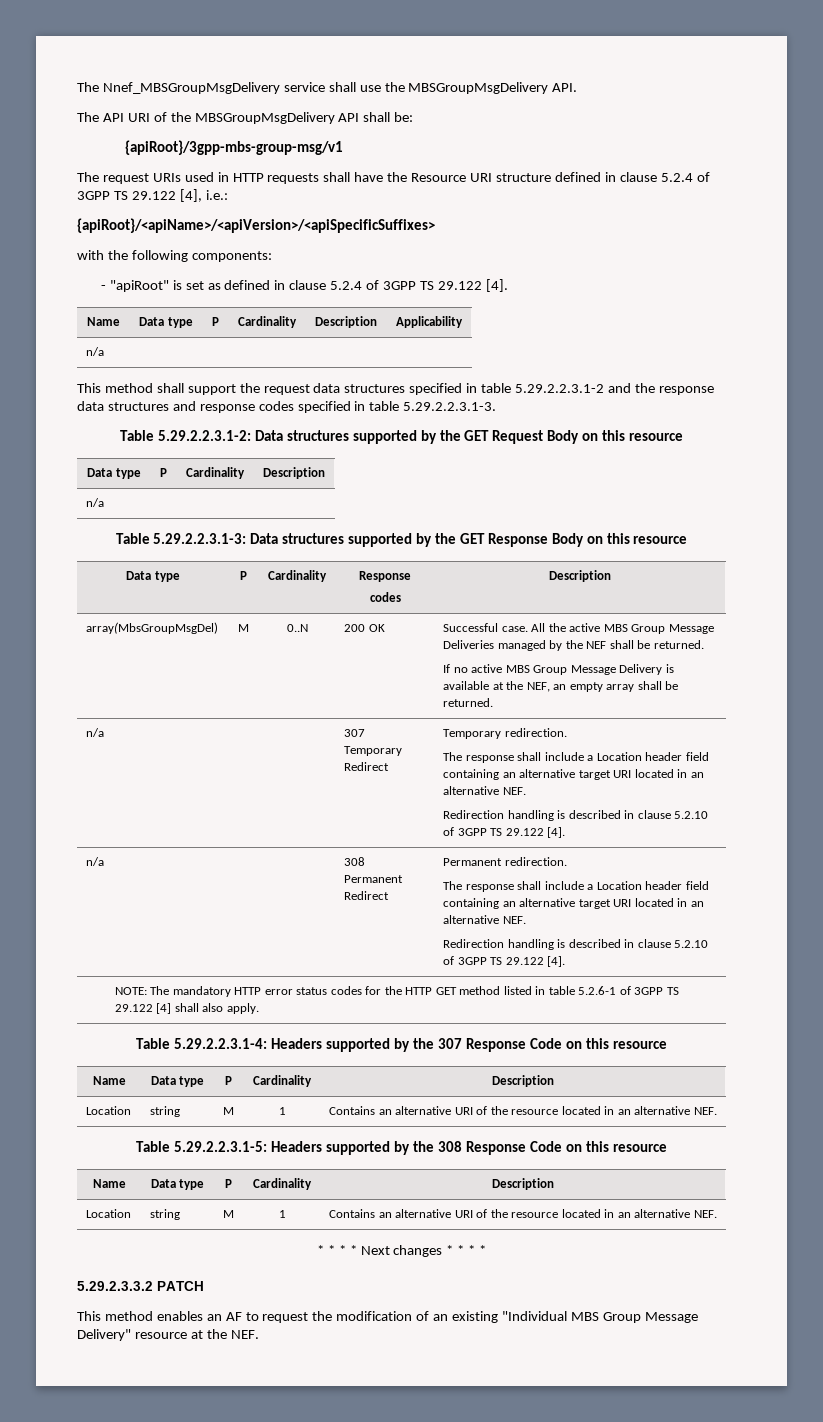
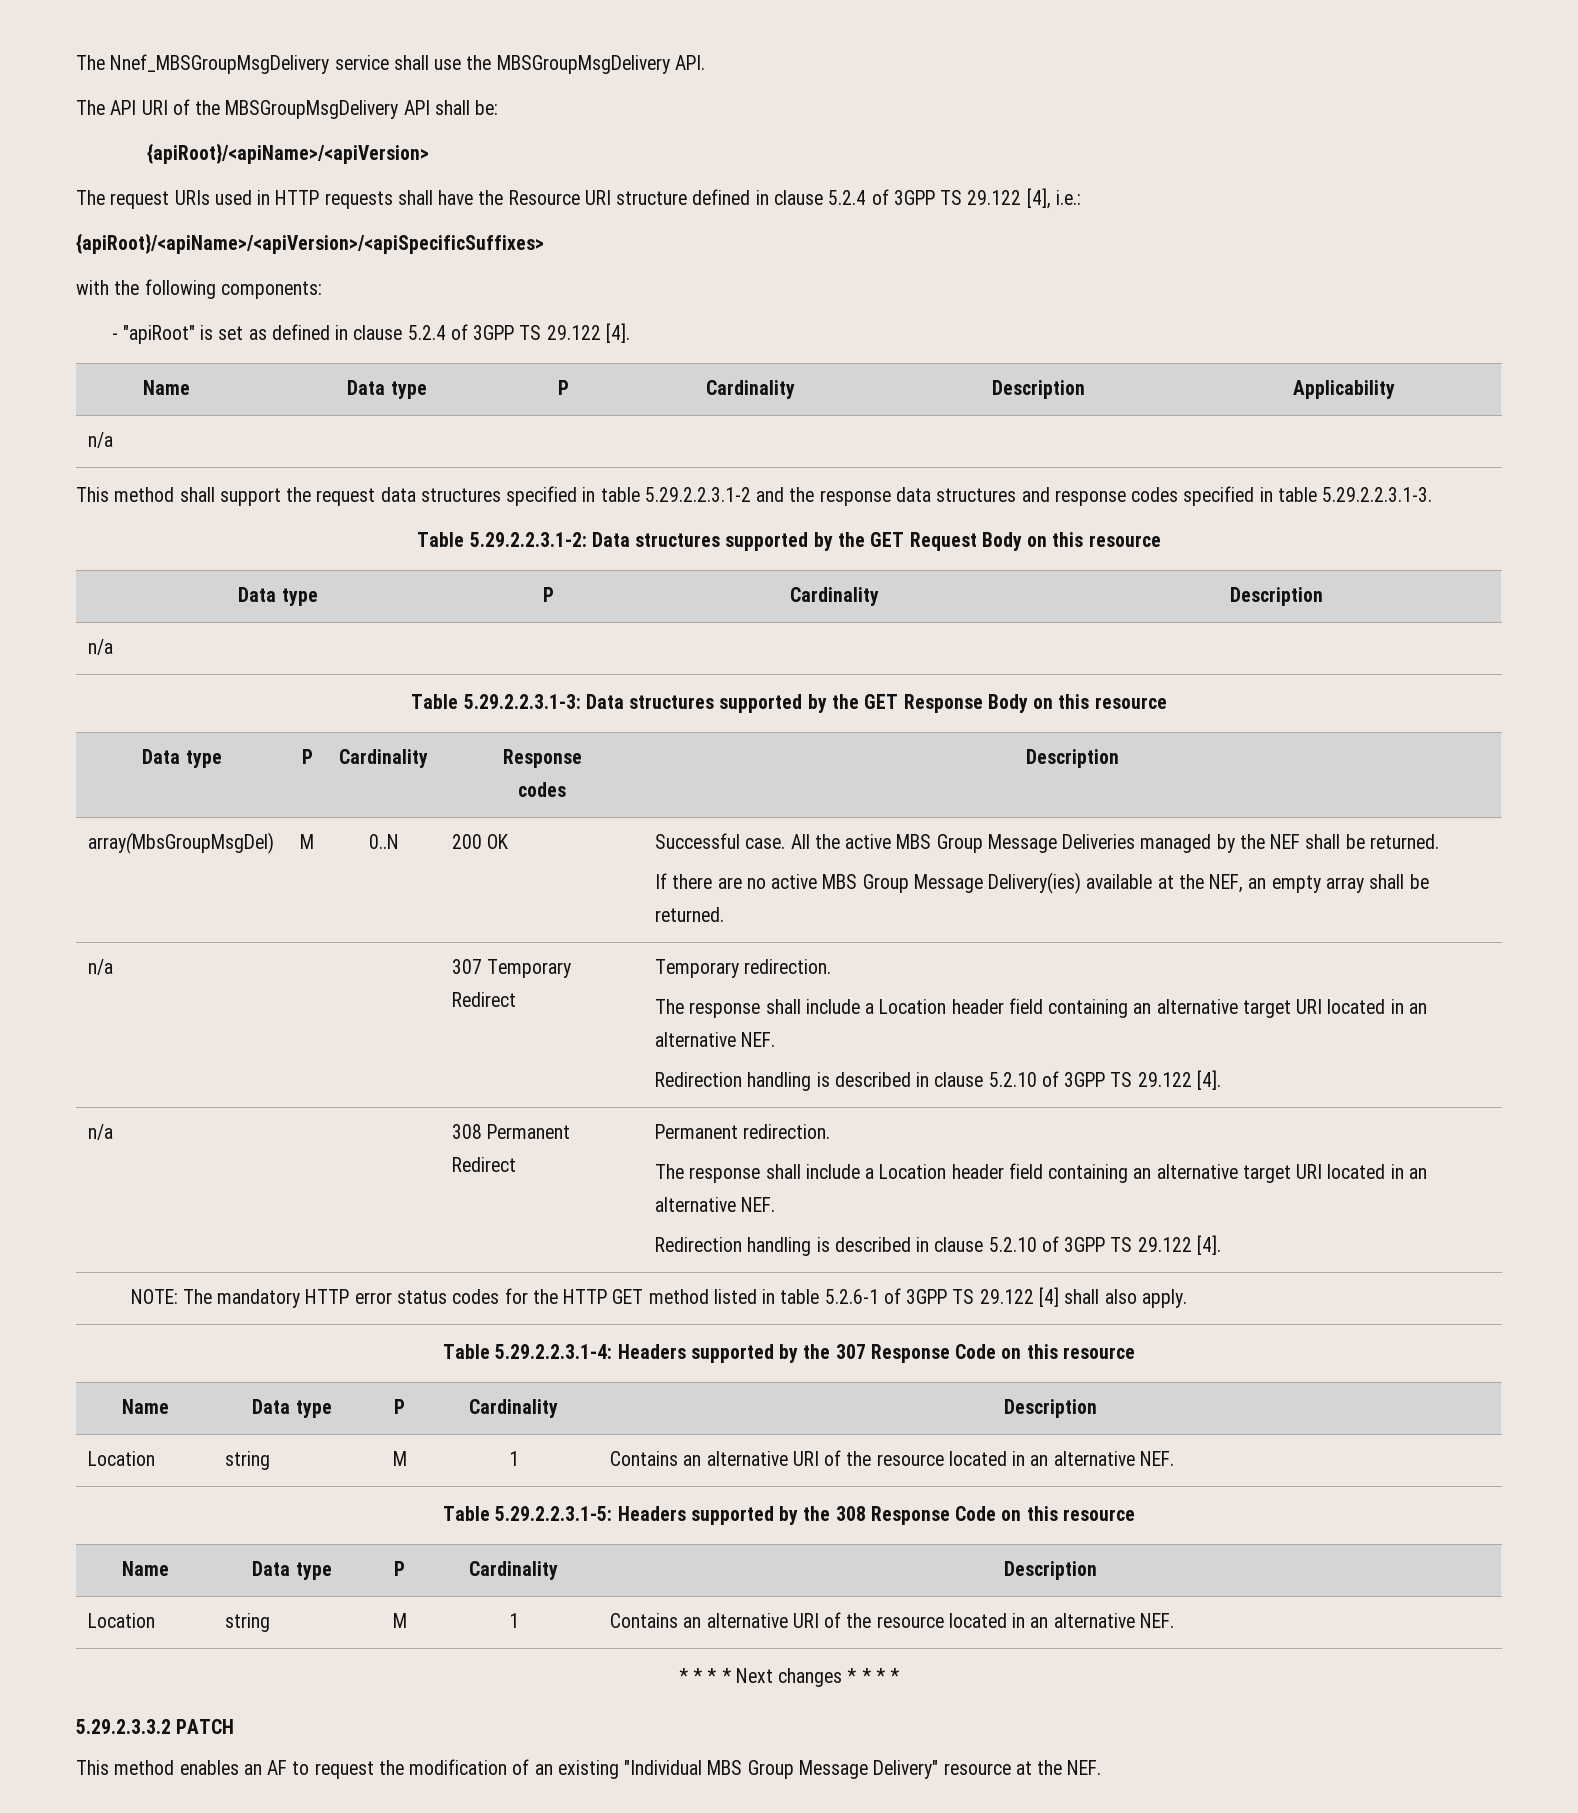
- {apiRoot}/3gpp-mbs-group-msg/v1
+ {apiRoot}/<apiName>/<apiVersion>
  array(MbsGroupMsgDel) | M | 0..N | 200 OK | Successful case. All the active MBS Group Message Deliveries managed by the NEF shall be returned.
- If no active MBS Group Message Delivery is available at the NEF, an empty array shall be returned.
+ If there are no active MBS Group Message Delivery(ies) available at the NEF, an empty array shall be returned.

